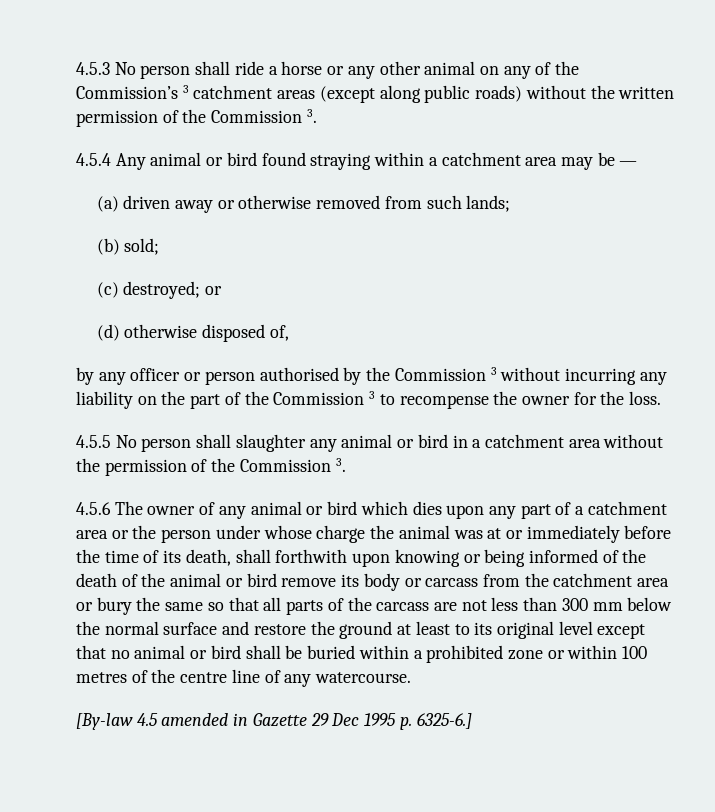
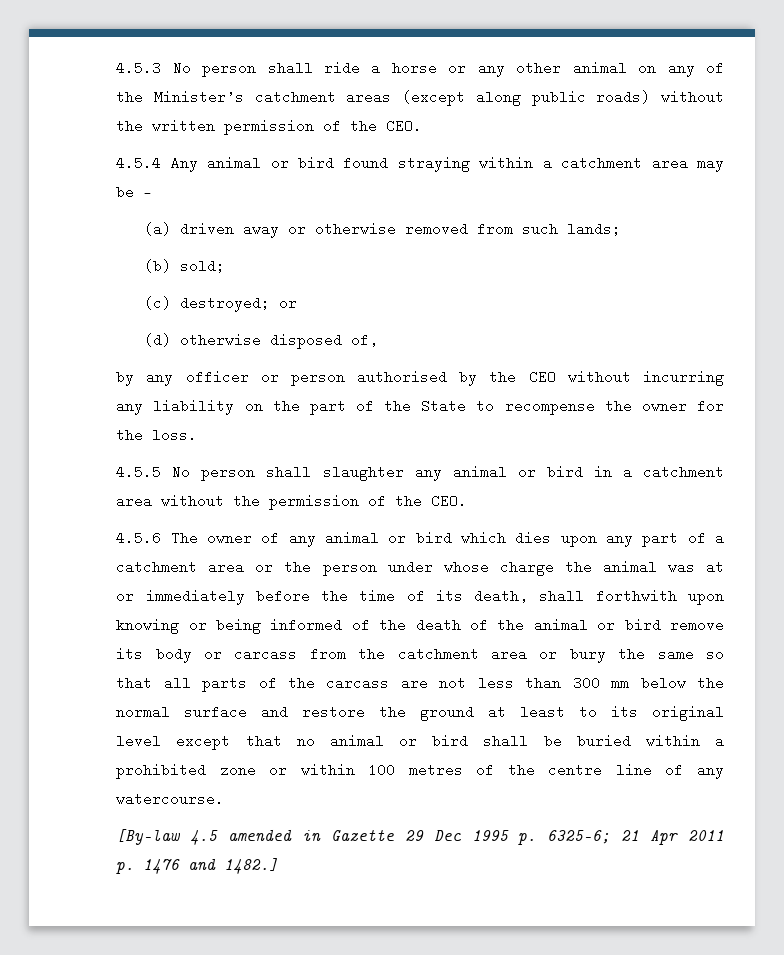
- 4.5.3 No person shall ride a horse or any other animal on any of the Commission’s 3 catchment areas (except along public roads) without the written permission of the Commission 3.
+ 4.5.3 No person shall ride a horse or any other animal on any of the Minister’s catchment areas (except along public roads) without the written permission of the CEO.
- by any officer or person authorised by the Commission 3 without incurring any liability on the part of the Commission 3 to recompense the owner for the loss.
+ by any officer or person authorised by the CEO without incurring any liability on the part of the State to recompense the owner for the loss.
- 4.5.5 No person shall slaughter any animal or bird in a catchment area without the permission of the Commission 3.
+ 4.5.5 No person shall slaughter any animal or bird in a catchment area without the permission of the CEO.
- [By-law 4.5 amended in Gazette 29 Dec 1995 p. 6325-6.]
+ [By-law 4.5 amended in Gazette 29 Dec 1995 p. 6325-6; 21 Apr 2011 p. 1476 and 1482.]

